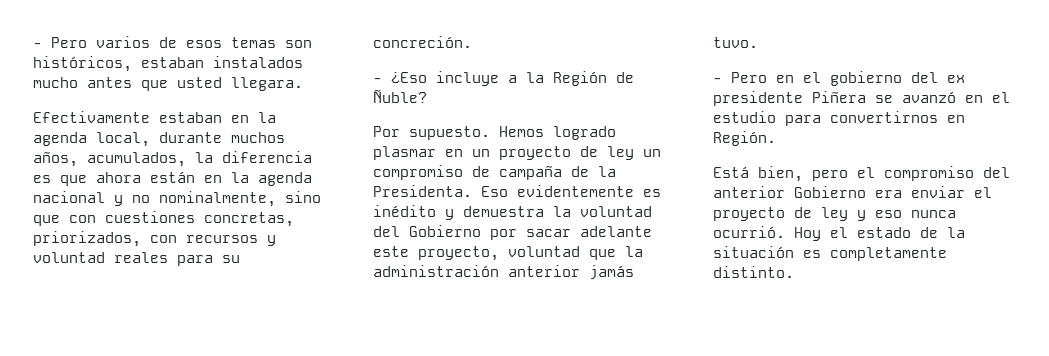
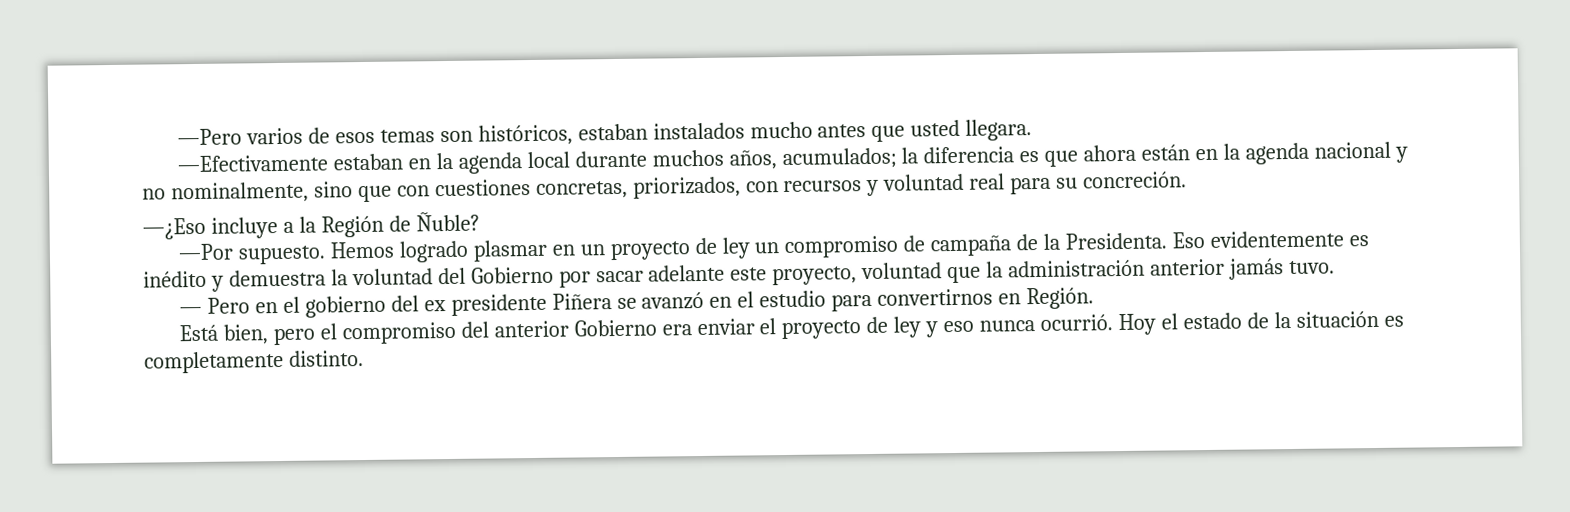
- - Pero varios de esos temas son históricos, estaban instalados mucho antes que usted llegara.
+ —Pero varios de esos temas son históricos, estaban instalados mucho antes que usted llegara.
- Efectivamente estaban en la agenda local, durante muchos años, acumulados, la diferencia es que ahora están en la agenda nacional y no nominalmente, sino que con cuestiones concretas, priorizados, con recursos y voluntad reales para su concreción.
+ —Efectivamente estaban en la agenda local durante muchos años, acumulados; la diferencia es que ahora están en la agenda nacional y no nominalmente, sino que con cuestiones concretas, priorizados, con recursos y voluntad real para su concreción.
- - ¿Eso incluye a la Región de Ñuble?
+ —¿Eso incluye a la Región de Ñuble?
- Por supuesto.
+ —Por supuesto.
- - Pero en el gobierno del ex presidente Piñera se avanzó en el estudio para convertirnos en Región.
+ — Pero en el gobierno del ex presidente Piñera se avanzó en el estudio para convertirnos en Región.

